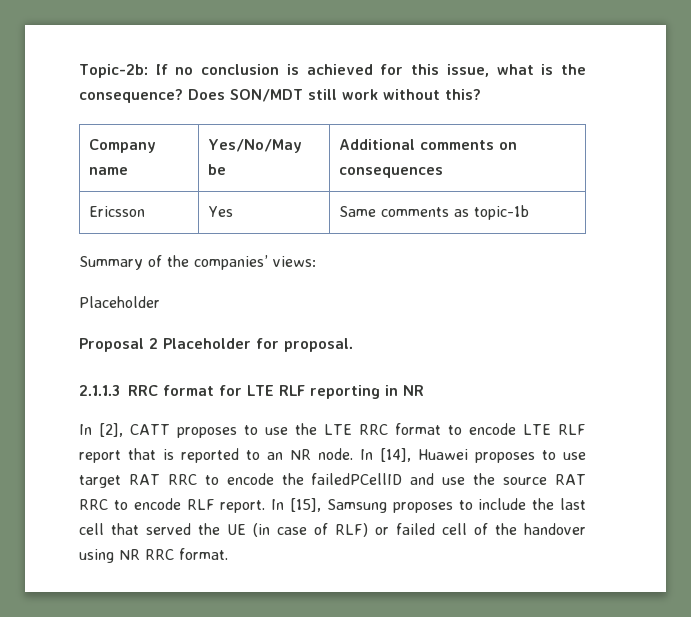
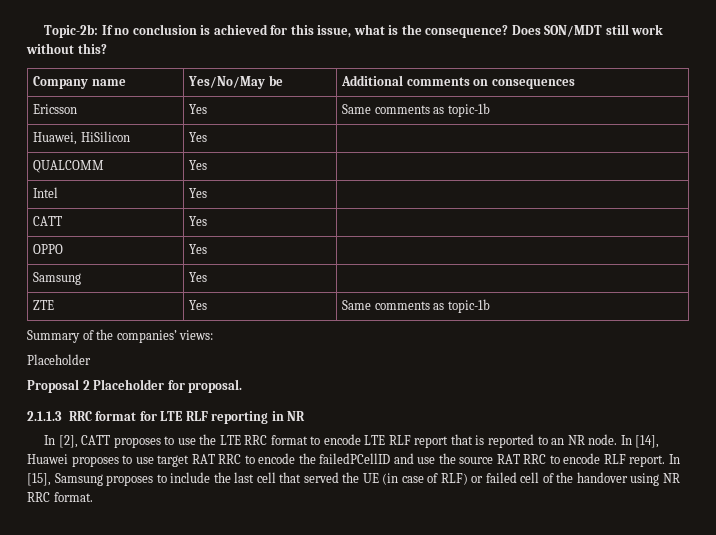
+ Huawei, HiSilicon | Yes |
+ QUALCOMM | Yes |
+ Intel | Yes |
+ CATT | Yes |
+ OPPO | Yes |
+ Samsung | Yes |
+ ZTE | Yes | Same comments as topic-1b

